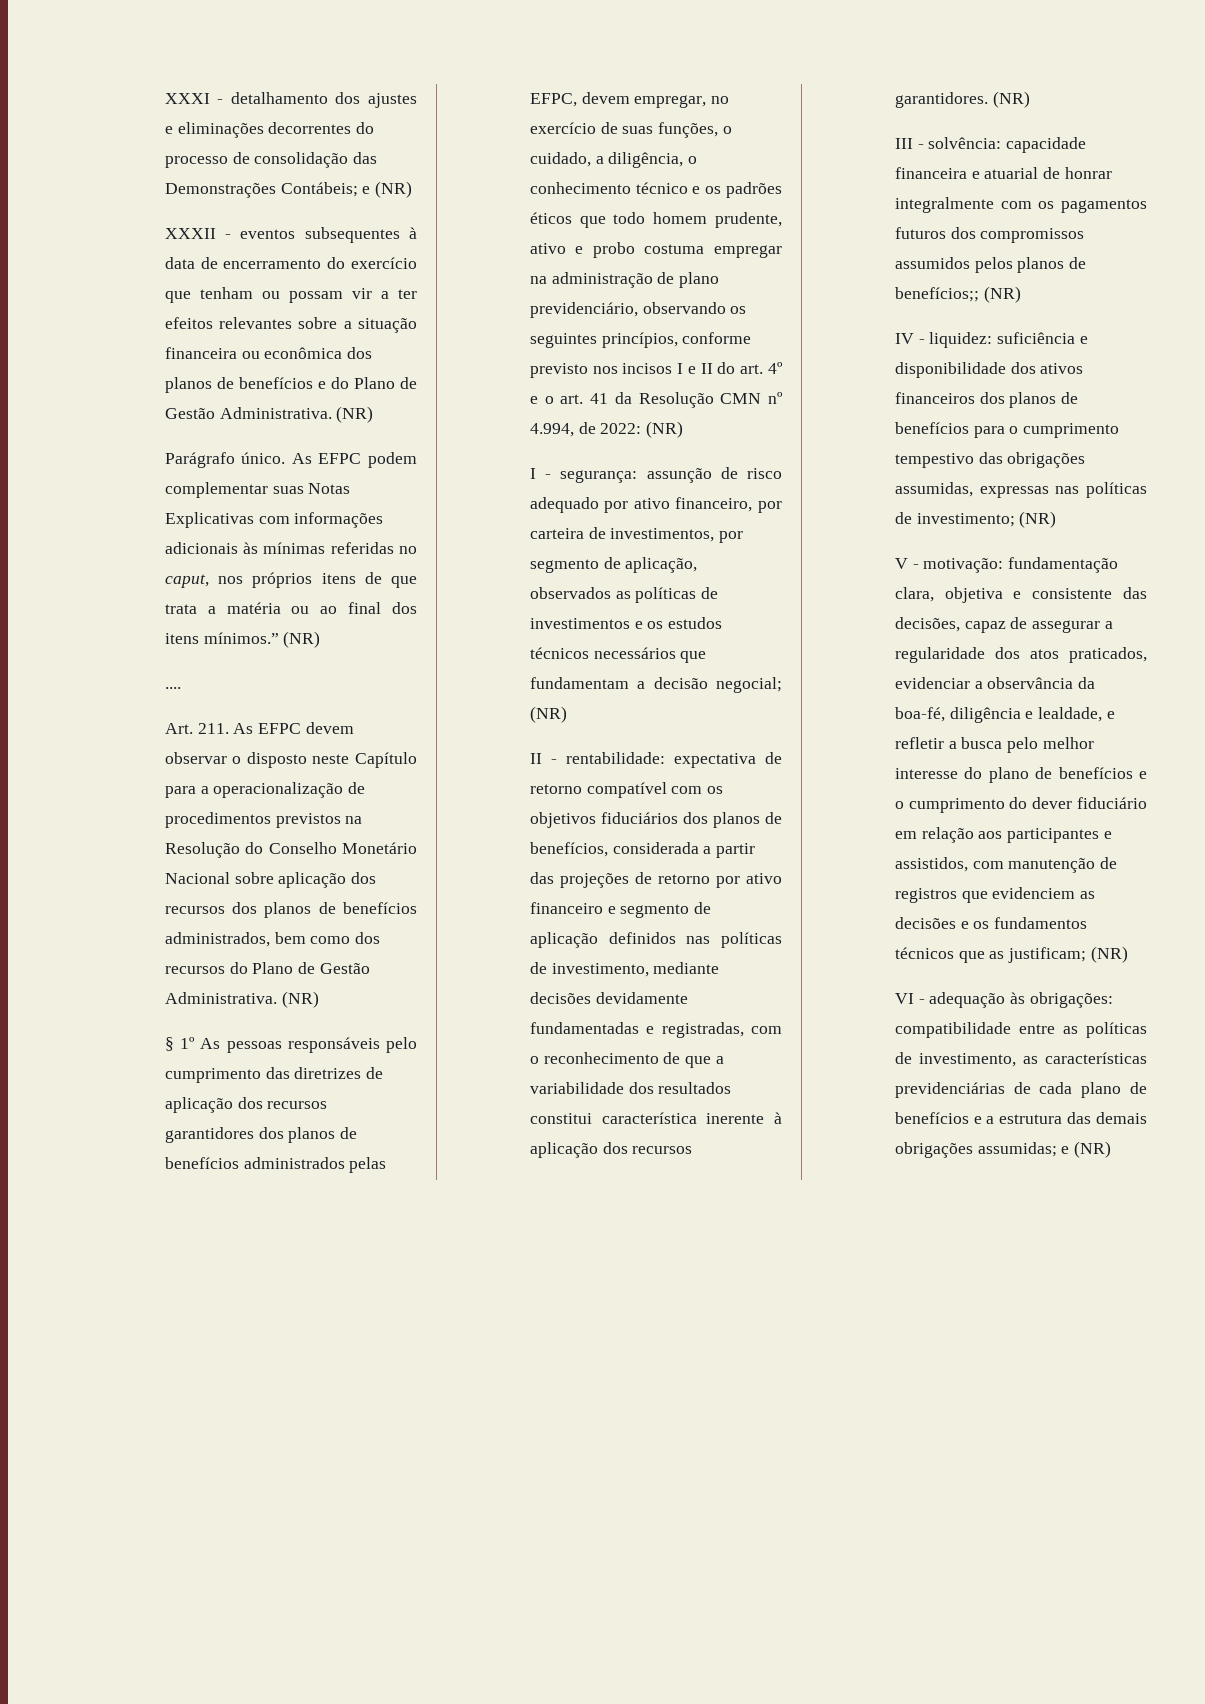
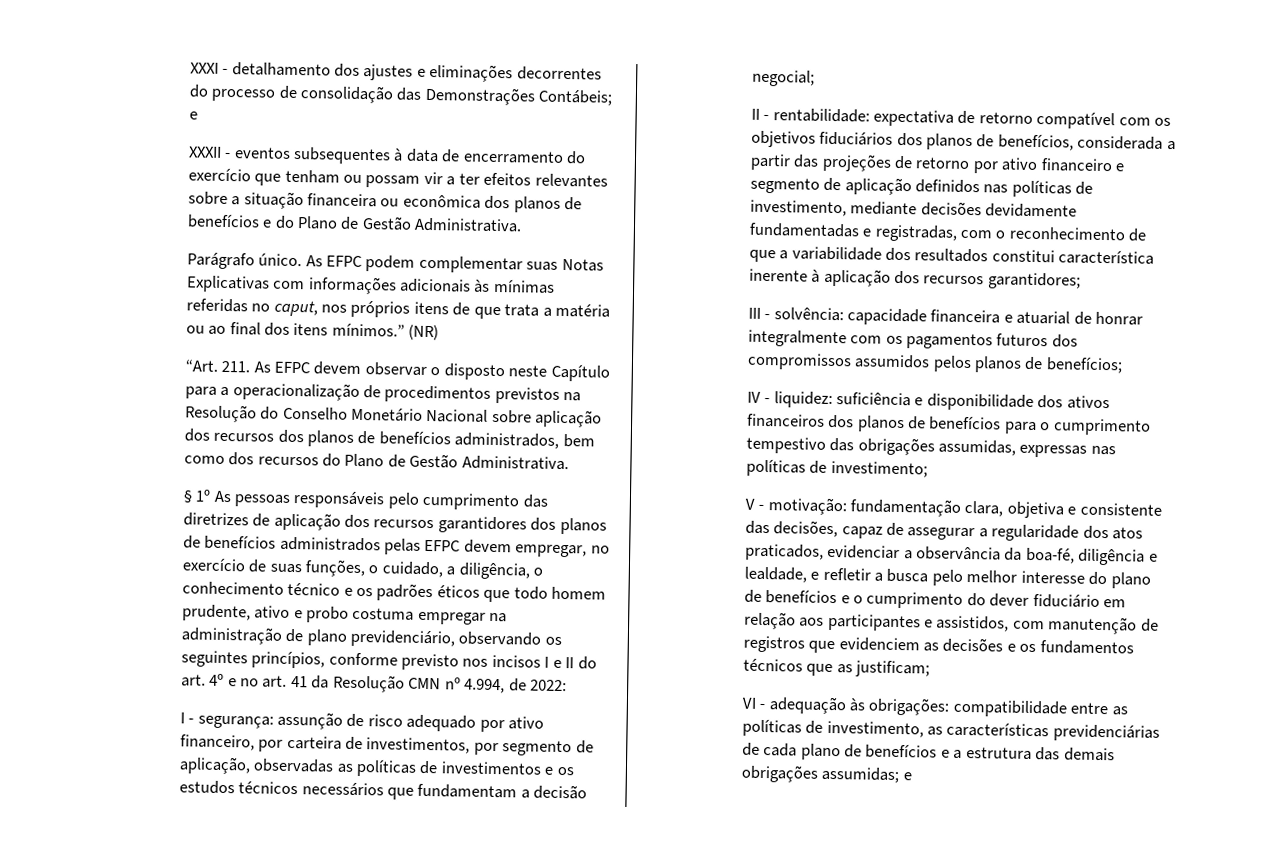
- XXXI - detalhamento dos ajustes e eliminações decorrentes do processo de consolidação das Demonstrações Contábeis; e (NR)
+ XXXI - detalhamento dos ajustes e eliminações decorrentes do processo de consolidação das Demonstrações Contábeis; e
- XXXII - eventos subsequentes à data de encerramento do exercício que tenham ou possam vir a ter efeitos relevantes sobre a situação financeira ou econômica dos planos de benefícios e do Plano de Gestão Administrativa. (NR)
+ XXXII - eventos subsequentes à data de encerramento do exercício que tenham ou possam vir a ter efeitos relevantes sobre a situação financeira ou econômica dos planos de benefícios e do Plano de Gestão Administrativa.
- ....
- Art. 211. As EFPC devem observar o disposto neste Capítulo para a operacionalização de procedimentos previstos na Resolução do Conselho Monetário Nacional sobre aplicação dos recursos dos planos de benefícios administrados, bem como dos recursos do Plano de Gestão Administrativa. (NR)
+ “Art. 211. As EFPC devem observar o disposto neste Capítulo para a operacionalização de procedimentos previstos na Resolução do Conselho Monetário Nacional sobre aplicação dos recursos dos planos de benefícios administrados, bem como dos recursos do Plano de Gestão Administrativa.
- § 1º As pessoas responsáveis pelo cumprimento das diretrizes de aplicação dos recursos garantidores dos planos de benefícios administrados pelas EFPC, devem empregar, no exercício de suas funções, o cuidado, a diligência, o conhecimento técnico e os padrões éticos que todo homem prudente, ativo e probo costuma empregar na administração de plano previdenciário, observando os seguintes princípios, conforme previsto nos incisos I e II do art. 4º e o art. 41 da Resolução CMN nº 4.994, de 2022: (NR)
+ § 1º As pessoas responsáveis pelo cumprimento das diretrizes de aplicação dos recursos garantidores dos planos de benefícios administrados pelas EFPC devem empregar, no exercício de suas funções, o cuidado, a diligência, o conhecimento técnico e os padrões éticos que todo homem prudente, ativo e probo costuma empregar na administração de plano previdenciário, observando os seguintes princípios, conforme previsto nos incisos I e II do art. 4º e no art. 41 da Resolução CMN nº 4.994, de 2022:
- I - segurança: assunção de risco adequado por ativo financeiro, por carteira de investimentos, por segmento de aplicação, observados as políticas de investimentos e os estudos técnicos necessários que fundamentam a decisão negocial; (NR)
+ I - segurança: assunção de risco adequado por ativo financeiro, por carteira de investimentos, por segmento de aplicação, observadas as políticas de investimentos e os estudos técnicos necessários que fundamentam a decisão negocial;
- II - rentabilidade: expectativa de retorno compatível com os objetivos fiduciários dos planos de benefícios, considerada a partir das projeções de retorno por ativo financeiro e segmento de aplicação definidos nas políticas de investimento, mediante decisões devidamente fundamentadas e registradas, com o reconhecimento de que a variabilidade dos resultados constitui característica inerente à aplicação dos recursos garantidores. (NR)
+ II - rentabilidade: expectativa de retorno compatível com os objetivos fiduciários dos planos de benefícios, considerada a partir das projeções de retorno por ativo financeiro e segmento de aplicação definidos nas políticas de investimento, mediante decisões devidamente fundamentadas e registradas, com o reconhecimento de que a variabilidade dos resultados constitui característica inerente à aplicação dos recursos garantidores;
- III - solvência: capacidade financeira e atuarial de honrar integralmente com os pagamentos futuros dos compromissos assumidos pelos planos de benefícios;; (NR)
+ III - solvência: capacidade financeira e atuarial de honrar integralmente com os pagamentos futuros dos compromissos assumidos pelos planos de benefícios;
- IV - liquidez: suficiência e disponibilidade dos ativos financeiros dos planos de benefícios para o cumprimento tempestivo das obrigações assumidas, expressas nas políticas de investimento; (NR)
+ IV - liquidez: suficiência e disponibilidade dos ativos financeiros dos planos de benefícios para o cumprimento tempestivo das obrigações assumidas, expressas nas políticas de investimento;
- fundamentação clara, objetiva e consistente das decisões, capaz de assegurar a regularidade dos atos praticados, evidenciar a observância da boa-fé, diligência e lealdade, e refletir a busca pelo melhor interesse do plano de benefícios e o cumprimento do dever fiduciário em relação aos participantes e assistidos, com manutenção de registros que evidenciem as decisões e os fundamentos técnicos que as justificam; (NR)
+ fundamentação clara, objetiva e consistente das decisões, capaz de assegurar a regularidade dos atos praticados, evidenciar a observância da boa-fé, diligência e lealdade, e refletir a busca pelo melhor interesse do plano de benefícios e o cumprimento do dever fiduciário em relação aos participantes e assistidos, com manutenção de registros que evidenciem as decisões e os fundamentos técnicos que as justificam;
- VI - adequação às obrigações: compatibilidade entre as políticas de investimento, as características previdenciárias de cada plano de benefícios e a estrutura das demais obrigações assumidas; e (NR)
+ VI - adequação às obrigações: compatibilidade entre as políticas de investimento, as características previdenciárias de cada plano de benefícios e a estrutura das demais obrigações assumidas; e

